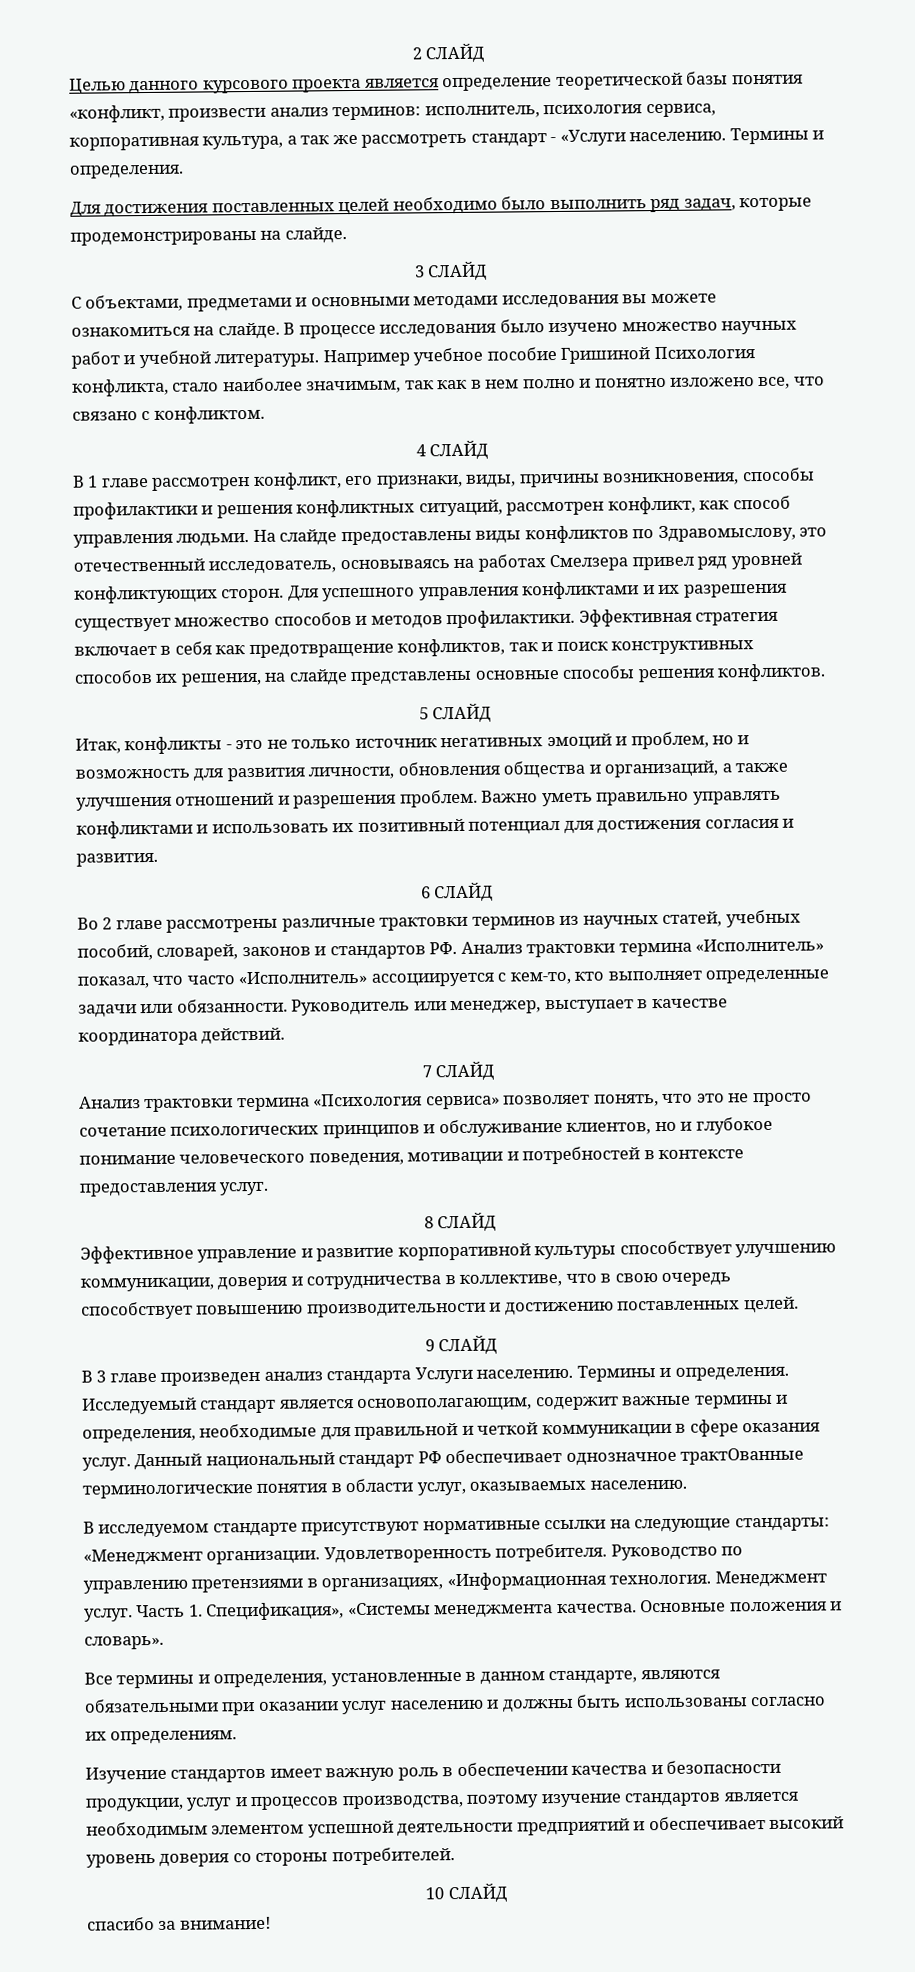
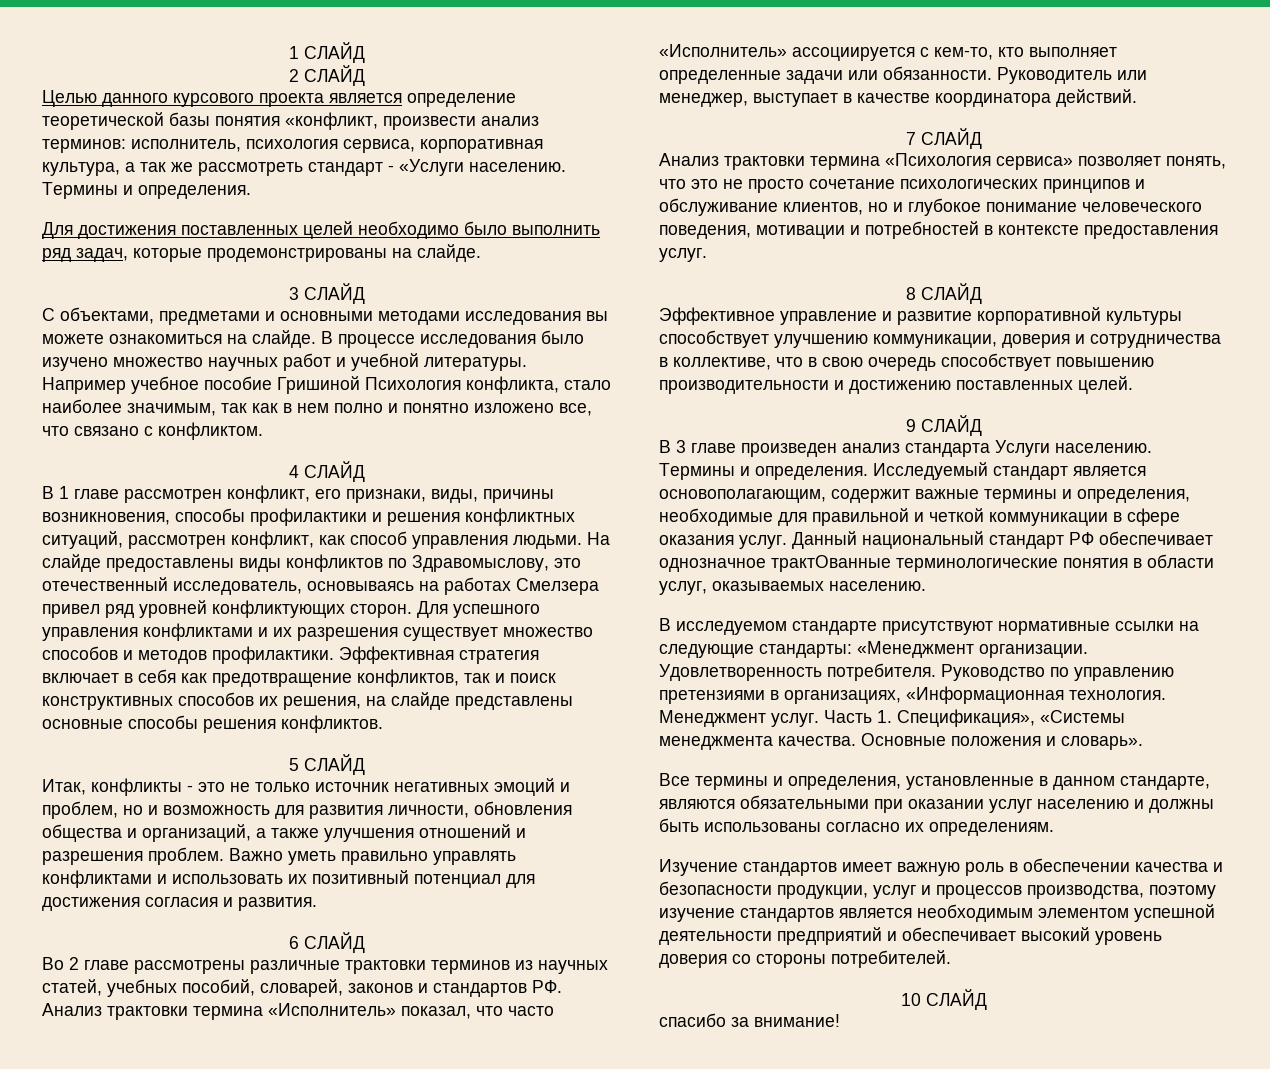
+ 1 СЛАЙД

